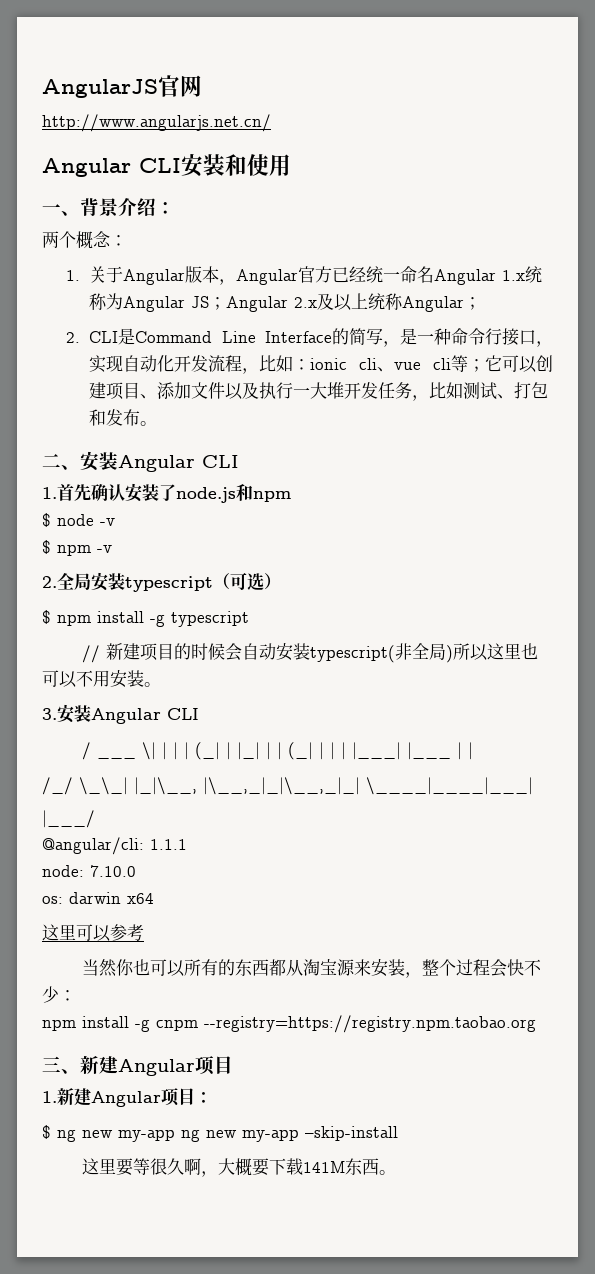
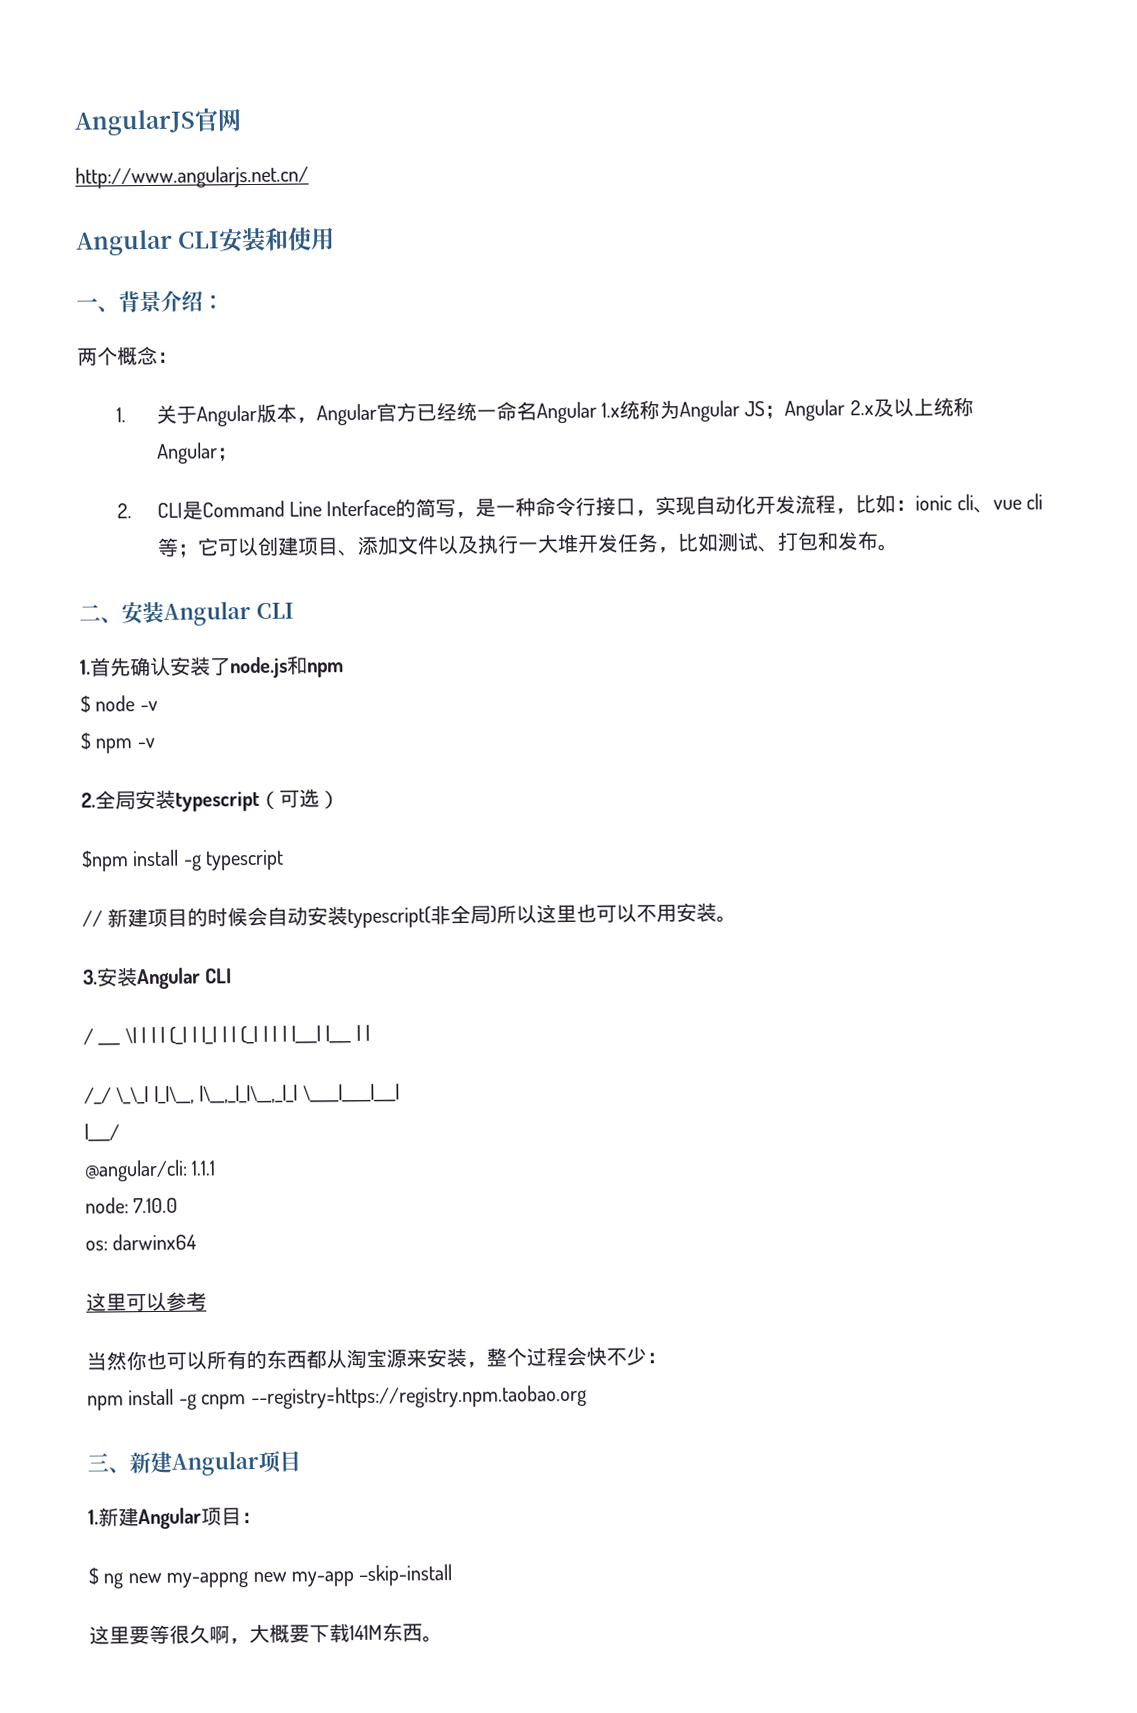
- $ npm install -g typescript
+ $npm install -g typescript
- os: darwin x64
+ os: darwinx64
- $ ng new my-app ng new my-app –skip-install
+ $ ng new my-appng new my-app –skip-install

